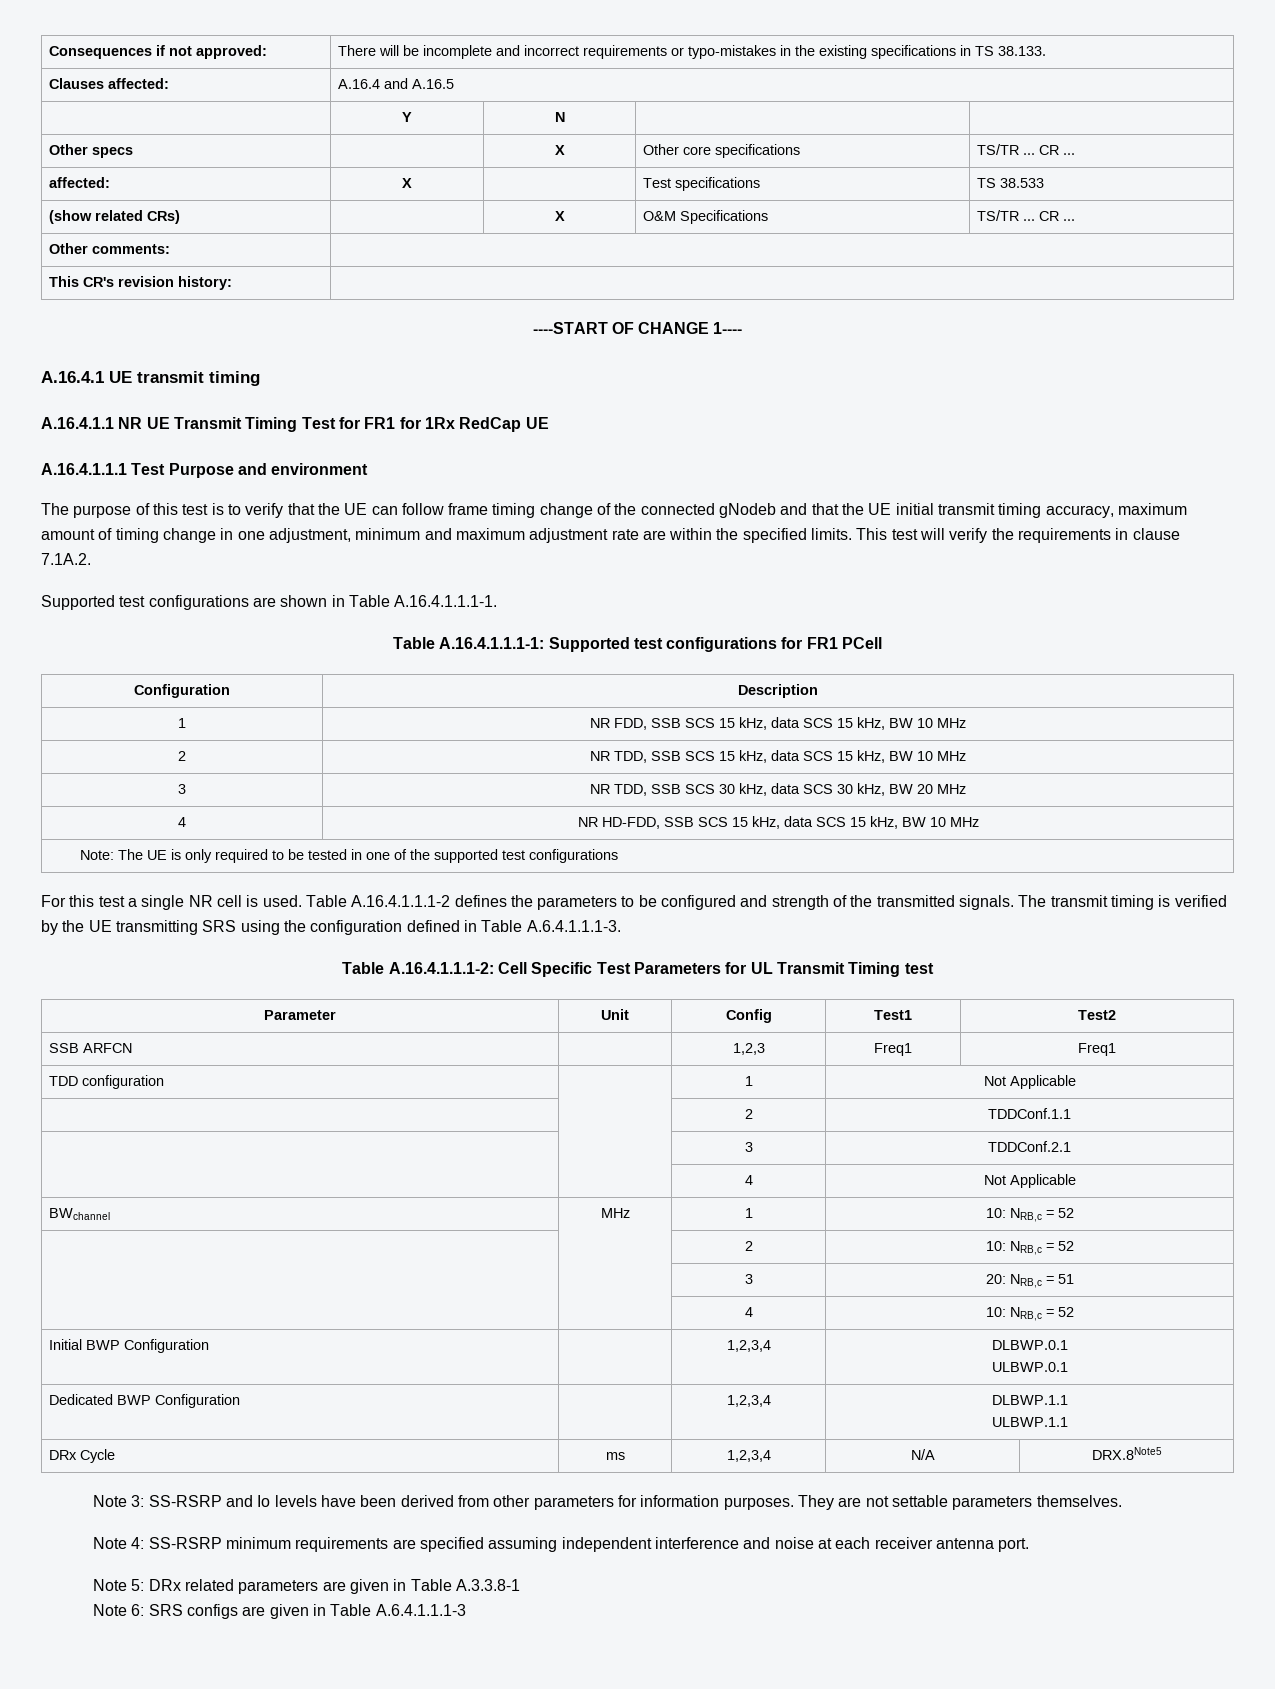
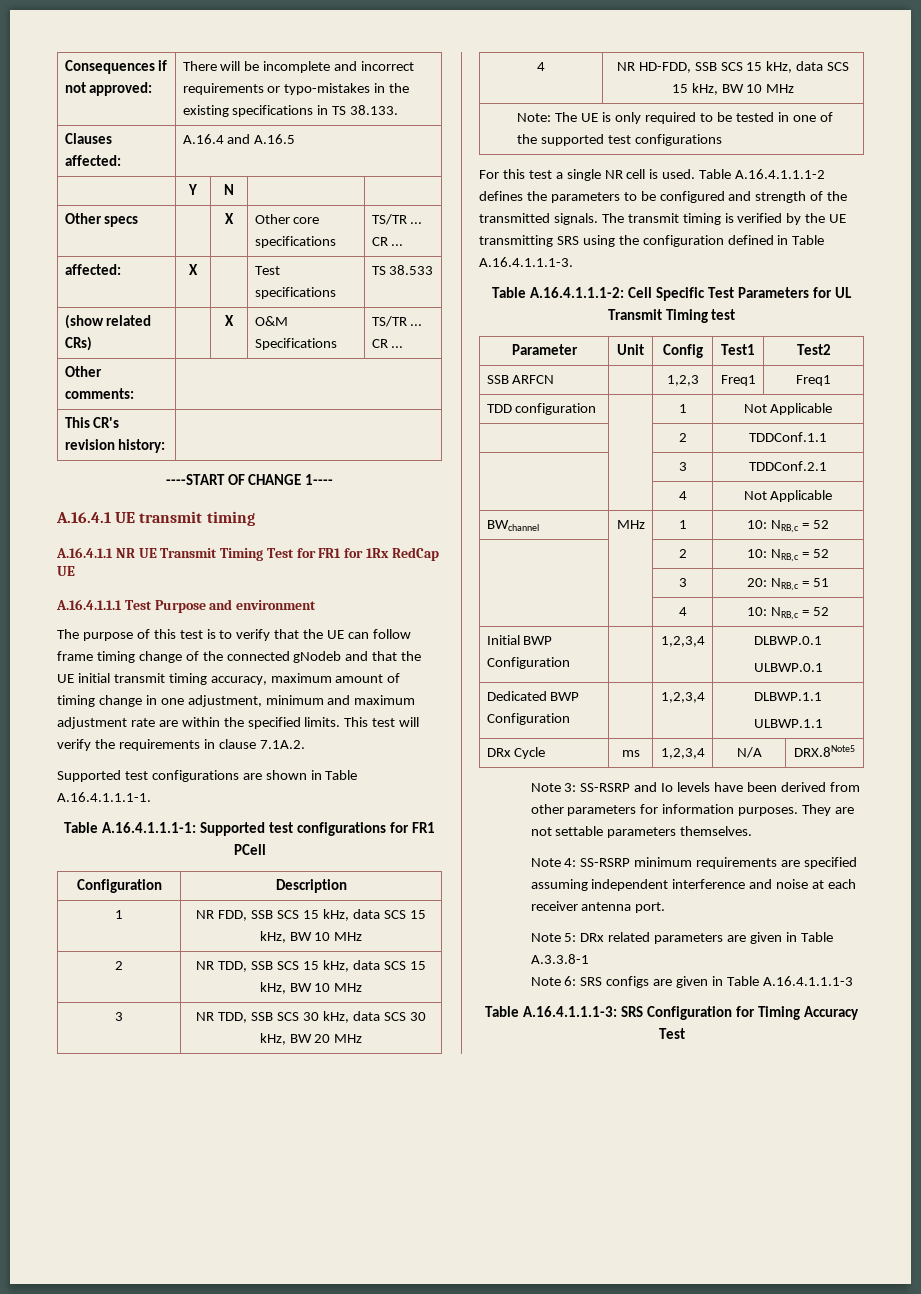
- The transmit timing is verified by the UE transmitting SRS using the configuration defined in Table A.6.4.1.1.1-3.
+ The transmit timing is verified by the UE transmitting SRS using the configuration defined in Table A.16.4.1.1.1-3.
- Note 6: SRS configs are given in Table A.6.4.1.1.1-3
+ Note 6: SRS configs are given in Table A.16.4.1.1.1-3
+ Table A.16.4.1.1.1-3: SRS Configuration for Timing Accuracy Test

